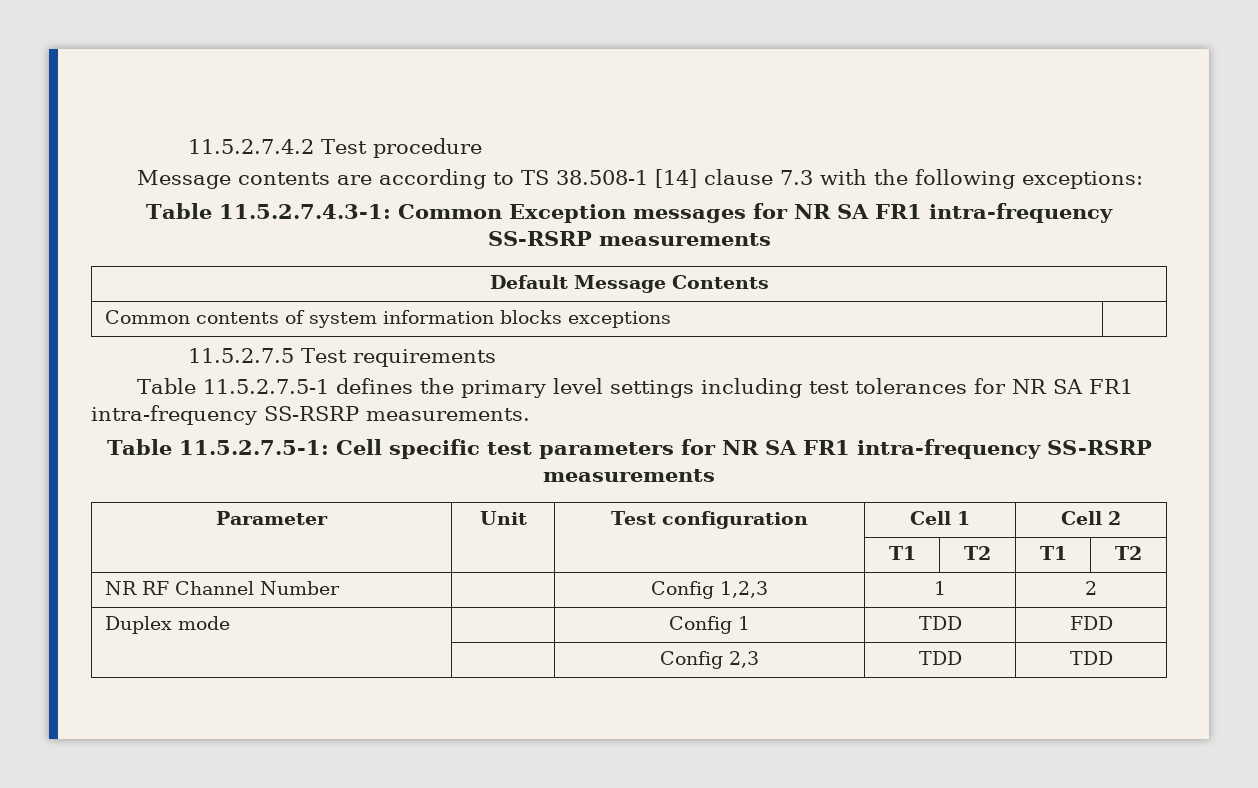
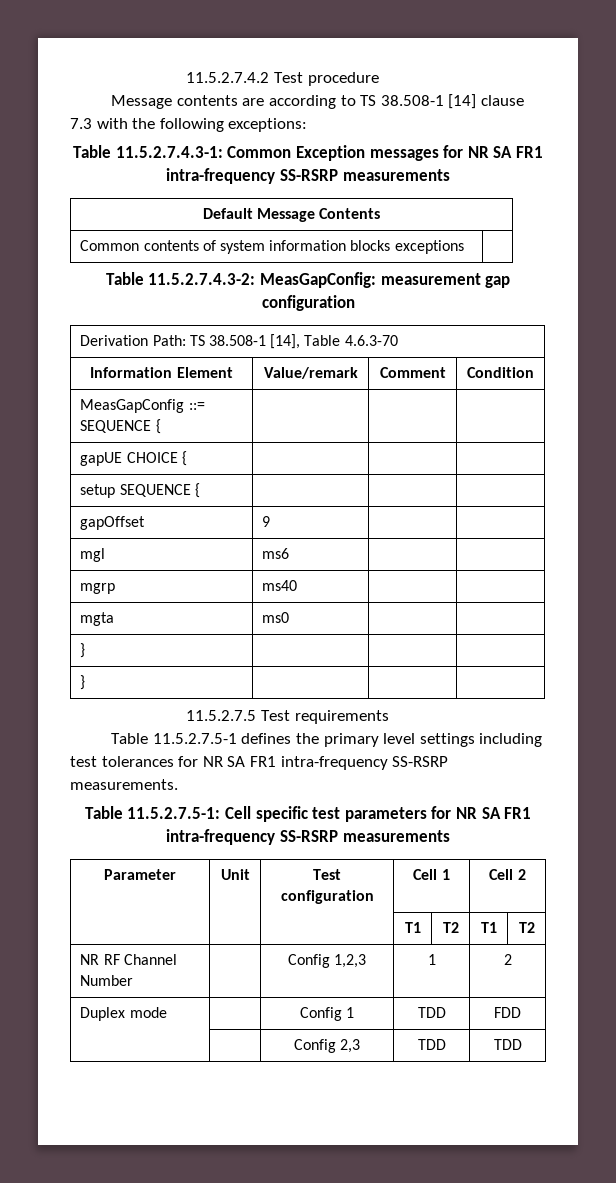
+ Table 11.5.2.7.4.3-2: MeasGapConfig: measurement gap configuration
+ Derivation Path: TS 38.508-1 [14], Table 4.6.3-70
+ Information Element | Value/remark | Comment | Condition
+ MeasGapConfig ::= SEQUENCE { | | |
+ gapUE CHOICE { | | |
+ setup SEQUENCE { | | |
+ gapOffset | 9 | |
+ mgl | ms6 | |
+ mgrp | ms40 | |
+ mgta | ms0 | |
+ } | | |
+ } | | |

